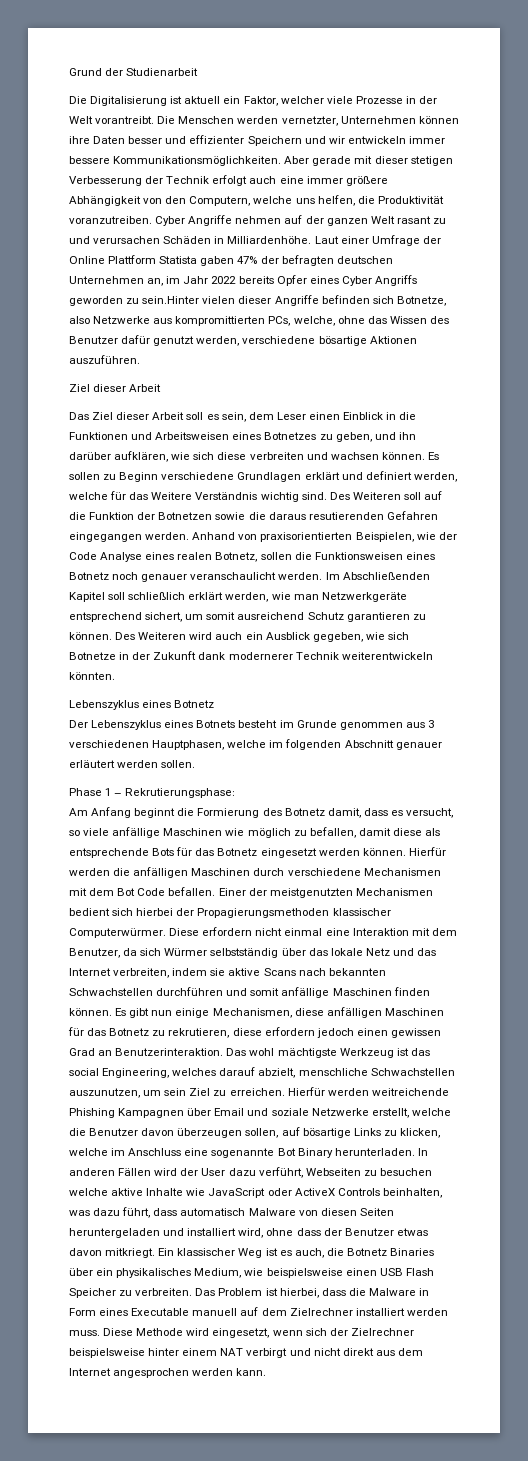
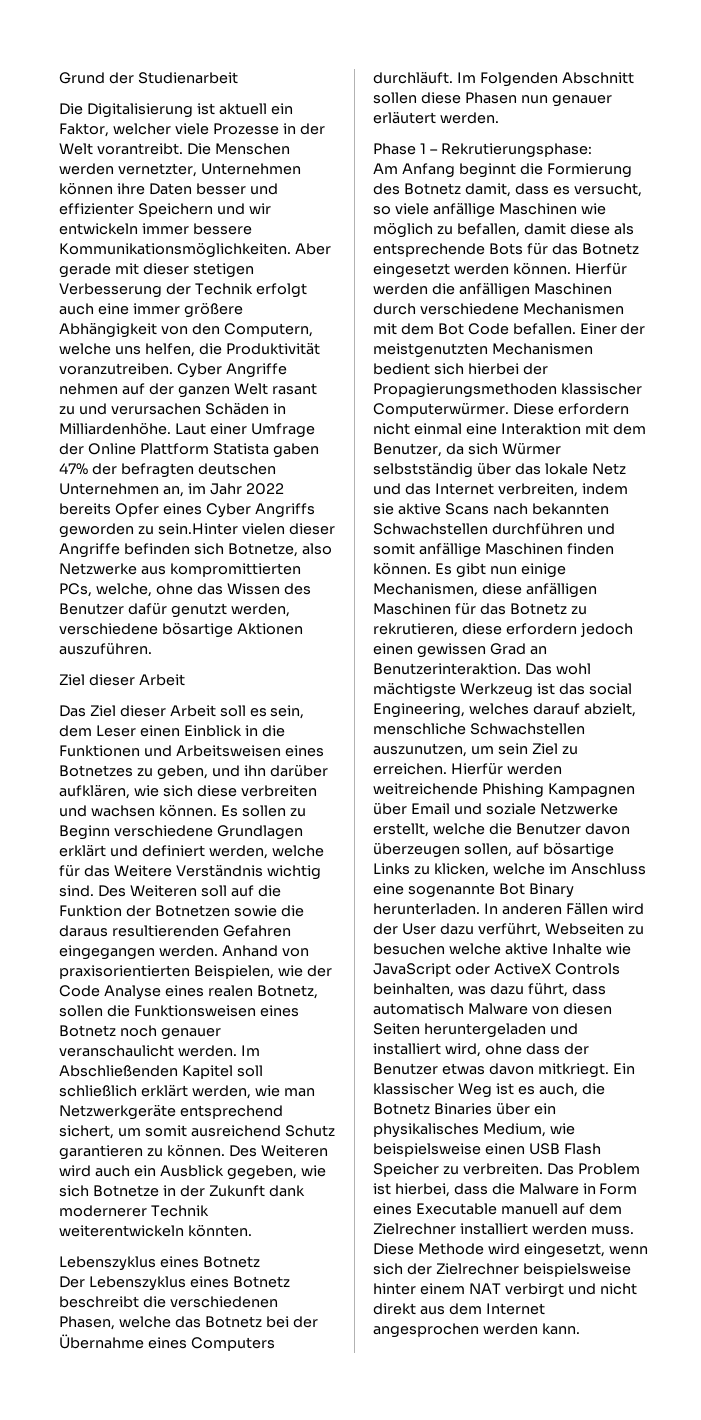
- Des Weiteren soll auf die Funktion der Botnetzen sowie die daraus resutierenden Gefahren eingegangen werden.
+ Des Weiteren soll auf die Funktion der Botnetzen sowie die daraus resultierenden Gefahren eingegangen werden.
- Der Lebenszyklus eines Botnets besteht im Grunde genommen aus 3 verschiedenen Hauptphasen, welche im folgenden Abschnitt genauer erläutert werden sollen.
+ Der Lebenszyklus eines Botnetz beschreibt die verschiedenen Phasen, welche das Botnetz bei der Übernahme eines Computers durchläuft. Im Folgenden Abschnitt sollen diese Phasen nun genauer erläutert werden.

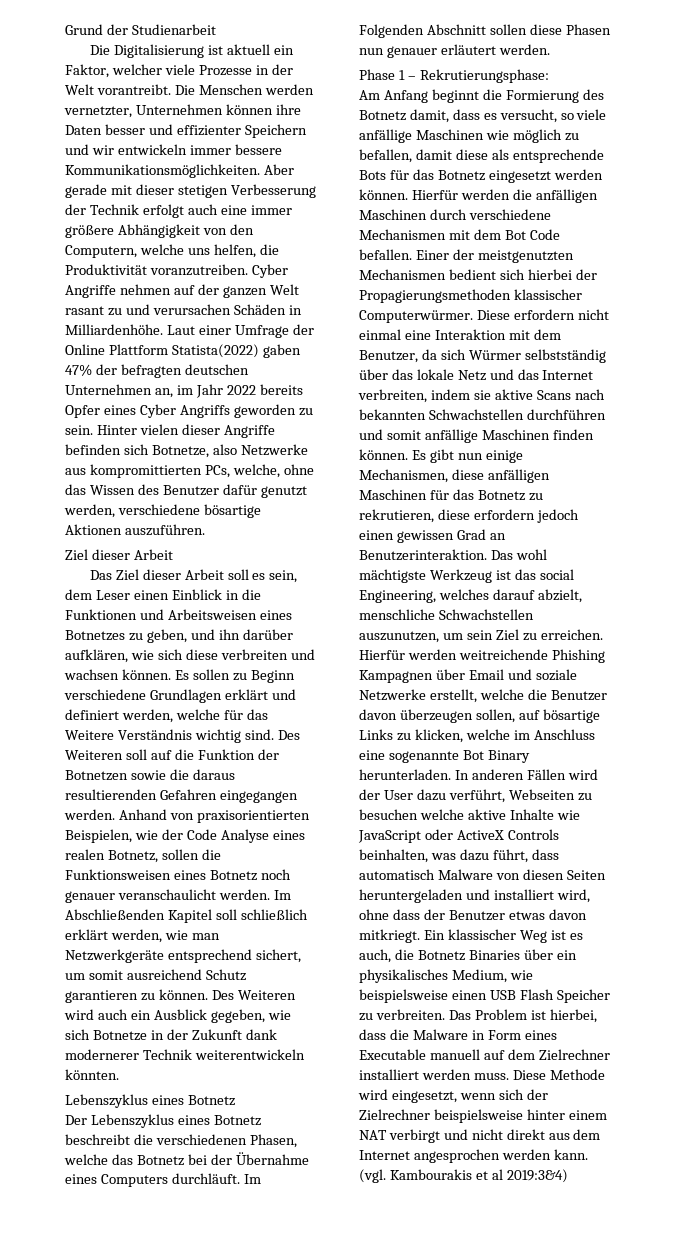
- Laut einer Umfrage der Online Plattform Statista gaben 47% der befragten deutschen Unternehmen an, im Jahr 2022 bereits Opfer eines Cyber Angriffs geworden zu sein.Hinter vielen dieser Angriffe befinden sich Botnetze, also Netzwerke aus kompromittierten PCs, welche, ohne das Wissen des Benutzer dafür genutzt werden, verschiedene bösartige Aktionen auszuführen.
+ Laut einer Umfrage der Online Plattform Statista(2022) gaben 47% der befragten deutschen Unternehmen an, im Jahr 2022 bereits Opfer eines Cyber Angriffs geworden zu sein. Hinter vielen dieser Angriffe befinden sich Botnetze, also Netzwerke aus kompromittierten PCs, welche, ohne das Wissen des Benutzer dafür genutzt werden, verschiedene bösartige Aktionen auszuführen.
+ (vgl. Kambourakis et al 2019:3&4)

